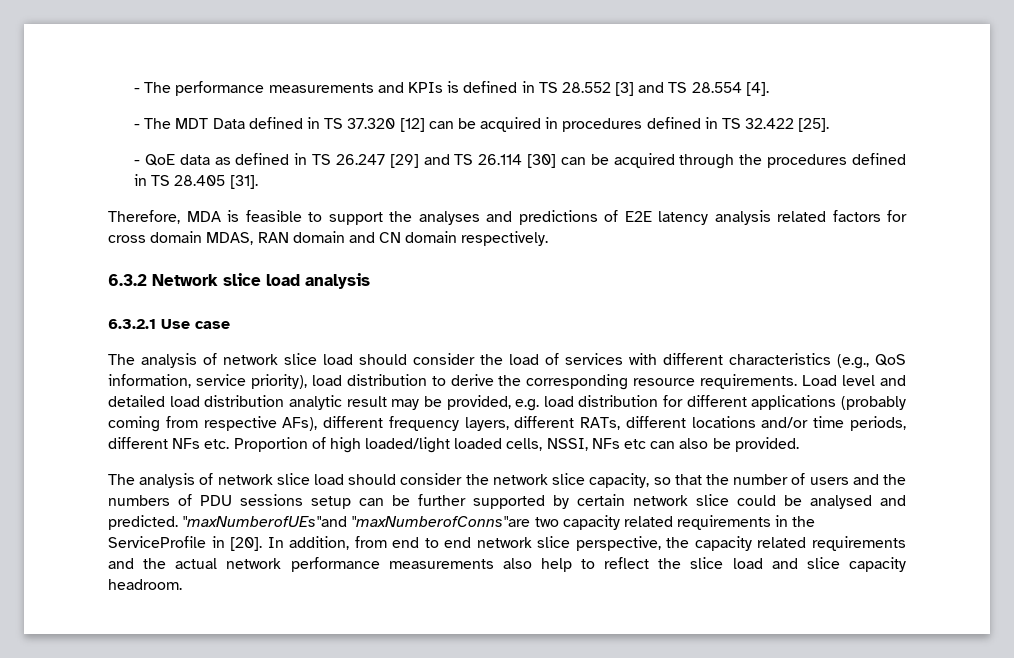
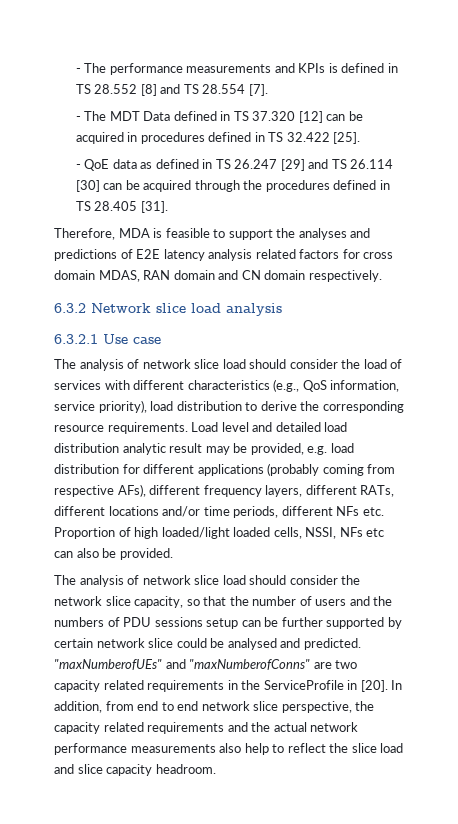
- - The performance measurements and KPIs is defined in TS 28.552 [3] and TS 28.554 [4].
+ - The performance measurements and KPIs is defined in TS 28.552 [8] and TS 28.554 [7].
- "maxNumberofUEs"and "maxNumberofConns"are two capacity related requirements in the ServiceProfile in [20].
+ "maxNumberofUEs" and "maxNumberofConns" are two capacity related requirements in the ServiceProfile in [20].

